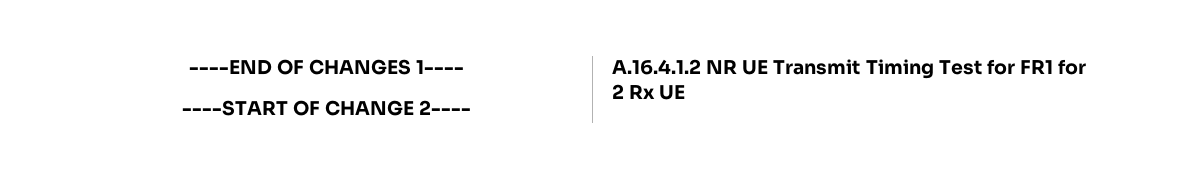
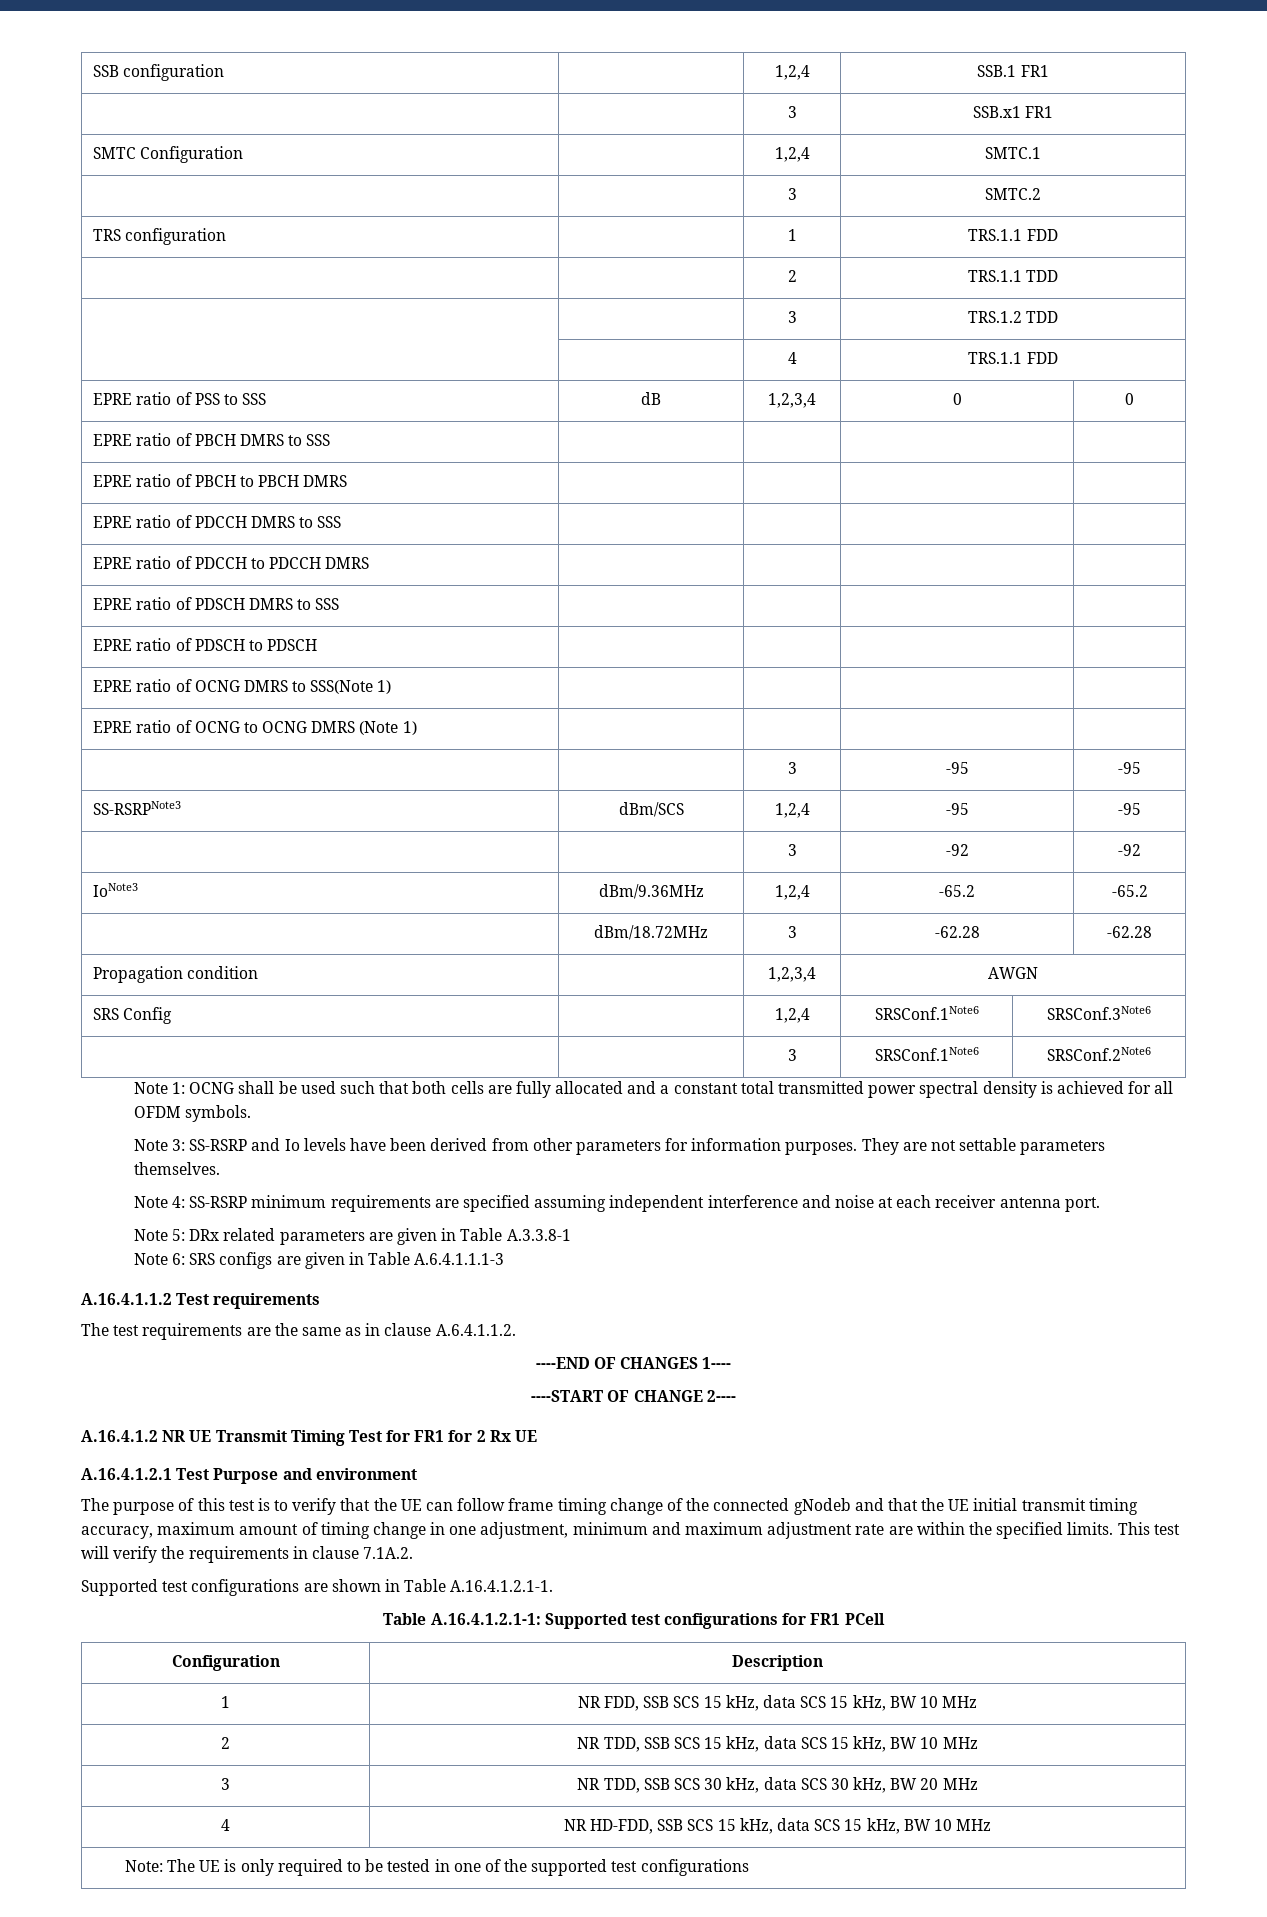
+ SSB configuration | | 1,2,4 | SSB.1 FR1
+ | | 3 | SSB.x1 FR1
+ SMTC Configuration | | 1,2,4 | SMTC.1
+ | | 3 | SMTC.2
+ TRS configuration | | 1 | TRS.1.1 FDD
+ | | 2 | TRS.1.1 TDD
+ | | 3 | TRS.1.2 TDD
+ | | 4 | TRS.1.1 FDD
+ EPRE ratio of PSS to SSS | dB | 1,2,3,4 | 0 | 0
+ EPRE ratio of PBCH DMRS to SSS | | | |
+ EPRE ratio of PBCH to PBCH DMRS | | | |
+ EPRE ratio of PDCCH DMRS to SSS | | | |
+ EPRE ratio of PDCCH to PDCCH DMRS | | | |
+ EPRE ratio of PDSCH DMRS to SSS | | | |
+ EPRE ratio of PDSCH to PDSCH | | | |
+ EPRE ratio of OCNG DMRS to SSS(Note 1) | | | |
+ EPRE ratio of OCNG to OCNG DMRS (Note 1) | | | |
+ | | 3 | -95 | -95
+ SS-RSRPNote3 | dBm/SCS | 1,2,4 | -95 | -95
+ | | 3 | -92 | -92
+ IoNote3 | dBm/9.36MHz | 1,2,4 | -65.2 | -65.2
+ | dBm/18.72MHz | 3 | -62.28 | -62.28
+ Propagation condition | | 1,2,3,4 | AWGN
+ SRS Config | | 1,2,4 | SRSConf.1Note6 | SRSConf.3Note6
+ | | 3 | SRSConf.1Note6 | SRSConf.2Note6
+ Note 1: OCNG shall be used such that both cells are fully allocated and a constant total transmitted power spectral density is achieved for all OFDM symbols.
+ Note 3: SS-RSRP and Io levels have been derived from other parameters for information purposes. They are not settable parameters themselves.
+ Note 4: SS-RSRP minimum requirements are specified assuming independent interference and noise at each receiver antenna port.
+ Note 5: DRx related parameters are given in Table A.3.3.8-1
+ Note 6: SRS configs are given in Table A.6.4.1.1.1-3
+ A.16.4.1.1.2 Test requirements
+ The test requirements are the same as in clause A.6.4.1.1.2.
+ A.16.4.1.2.1 Test Purpose and environment
+ The purpose of this test is to verify that the UE can follow frame timing change of the connected gNodeb and that the UE initial transmit timing accuracy, maximum amount of timing change in one adjustment, minimum and maximum adjustment rate are within the specified limits. This test will verify the requirements in clause 7.1A.2.
+ Supported test configurations are shown in Table A.16.4.1.2.1-1.
+ Table A.16.4.1.2.1-1: Supported test configurations for FR1 PCell
+ Configuration | Description
+ 1 | NR FDD, SSB SCS 15 kHz, data SCS 15 kHz, BW 10 MHz
+ 2 | NR TDD, SSB SCS 15 kHz, data SCS 15 kHz, BW 10 MHz
+ 3 | NR TDD, SSB SCS 30 kHz, data SCS 30 kHz, BW 20 MHz
+ 4 | NR HD-FDD, SSB SCS 15 kHz, data SCS 15 kHz, BW 10 MHz
+ Note: The UE is only required to be tested in one of the supported test configurations

